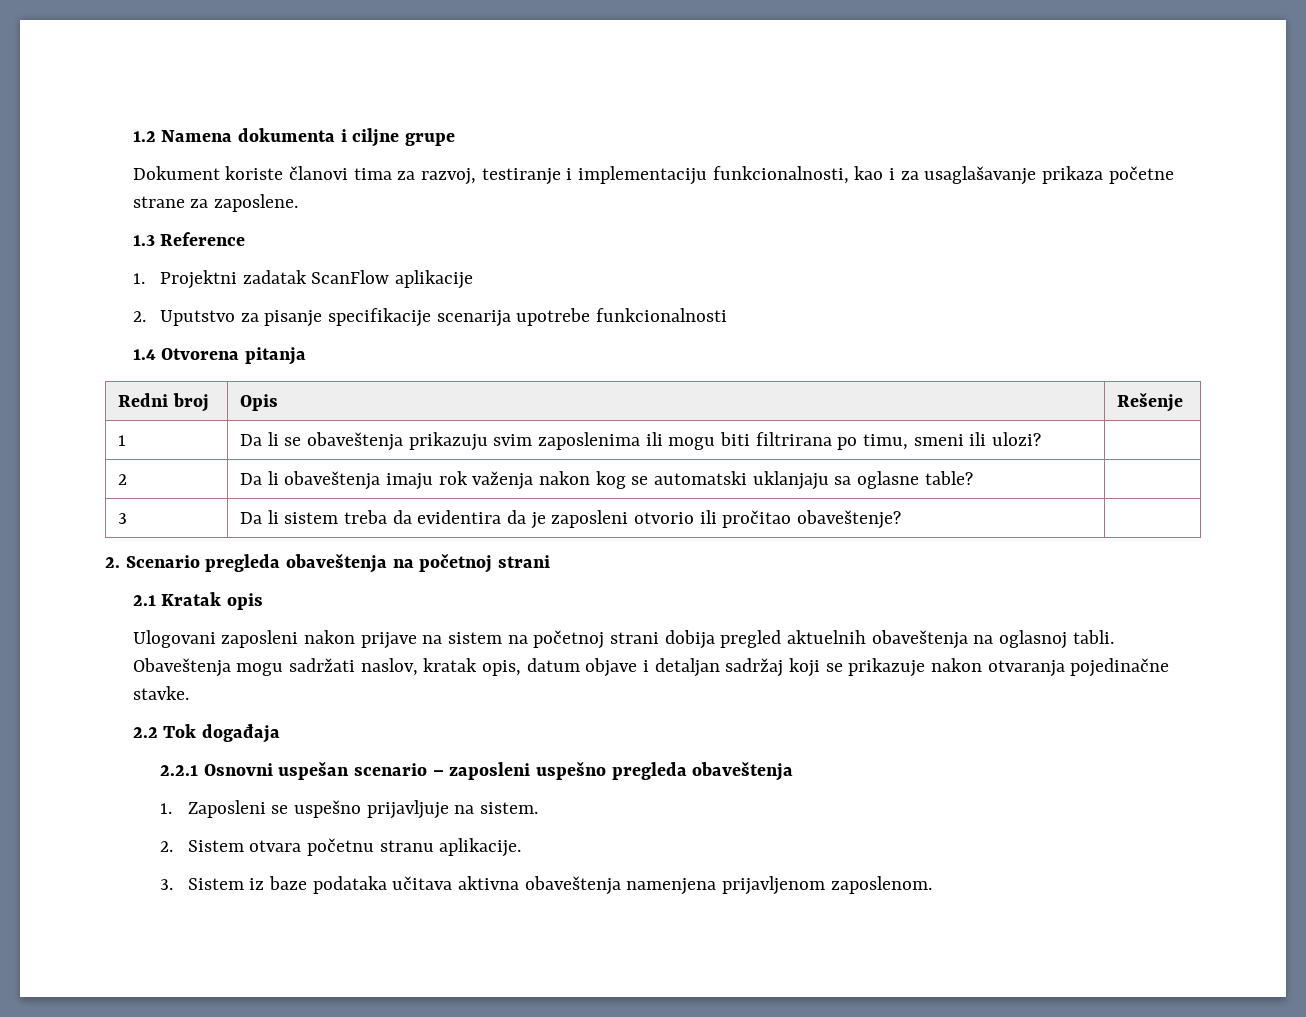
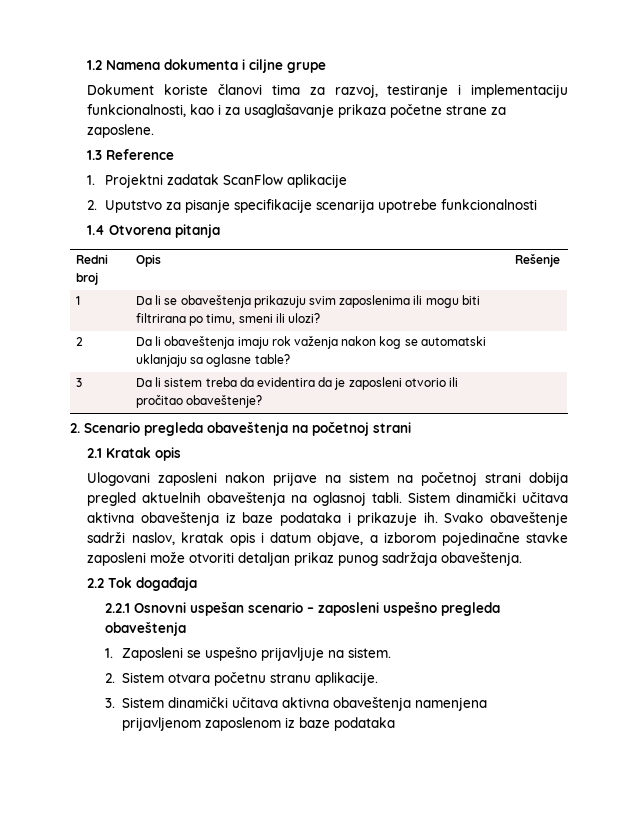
- Obaveštenja mogu sadržati naslov, kratak opis, datum objave i detaljan sadržaj koji se prikazuje nakon otvaranja pojedinačne stavke.
+ Sistem dinamički učitava aktivna obaveštenja iz baze podataka i prikazuje ih. Svako obaveštenje sadrži naslov, kratak opis i datum objave, a izborom pojedinačne stavke zaposleni može otvoriti detaljan prikaz punog sadržaja obaveštenja.
- 3. Sistem iz baze podataka učitava aktivna obaveštenja namenjena prijavljenom zaposlenom.
+ 3. Sistem dinamički učitava aktivna obaveštenja namenjena prijavljenom zaposlenom iz baze podataka

